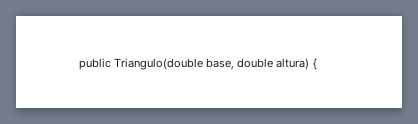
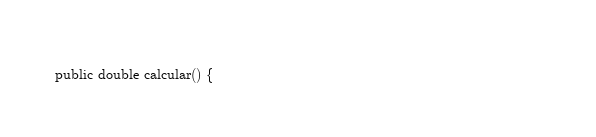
- public Triangulo(double base, double altura) {
+ public double calcular() {

